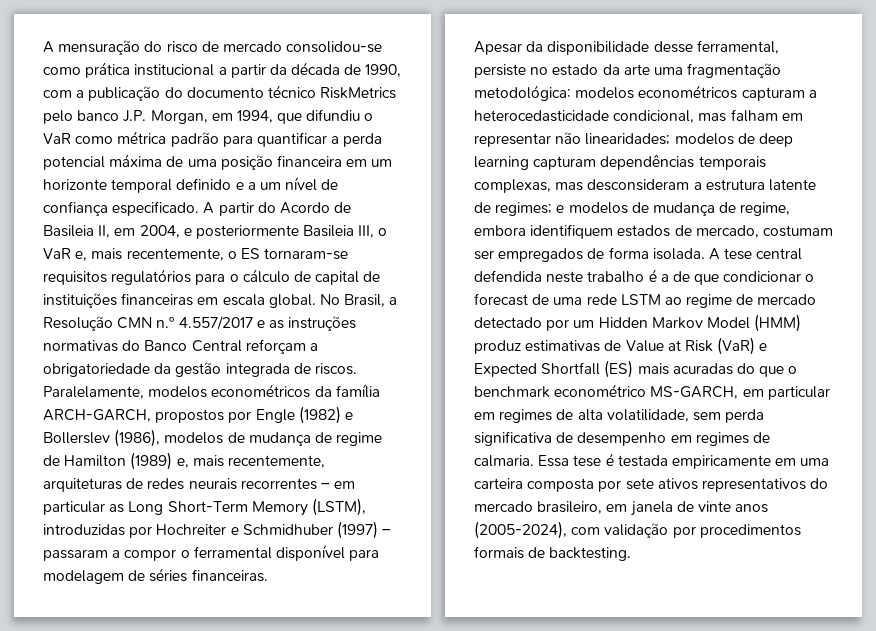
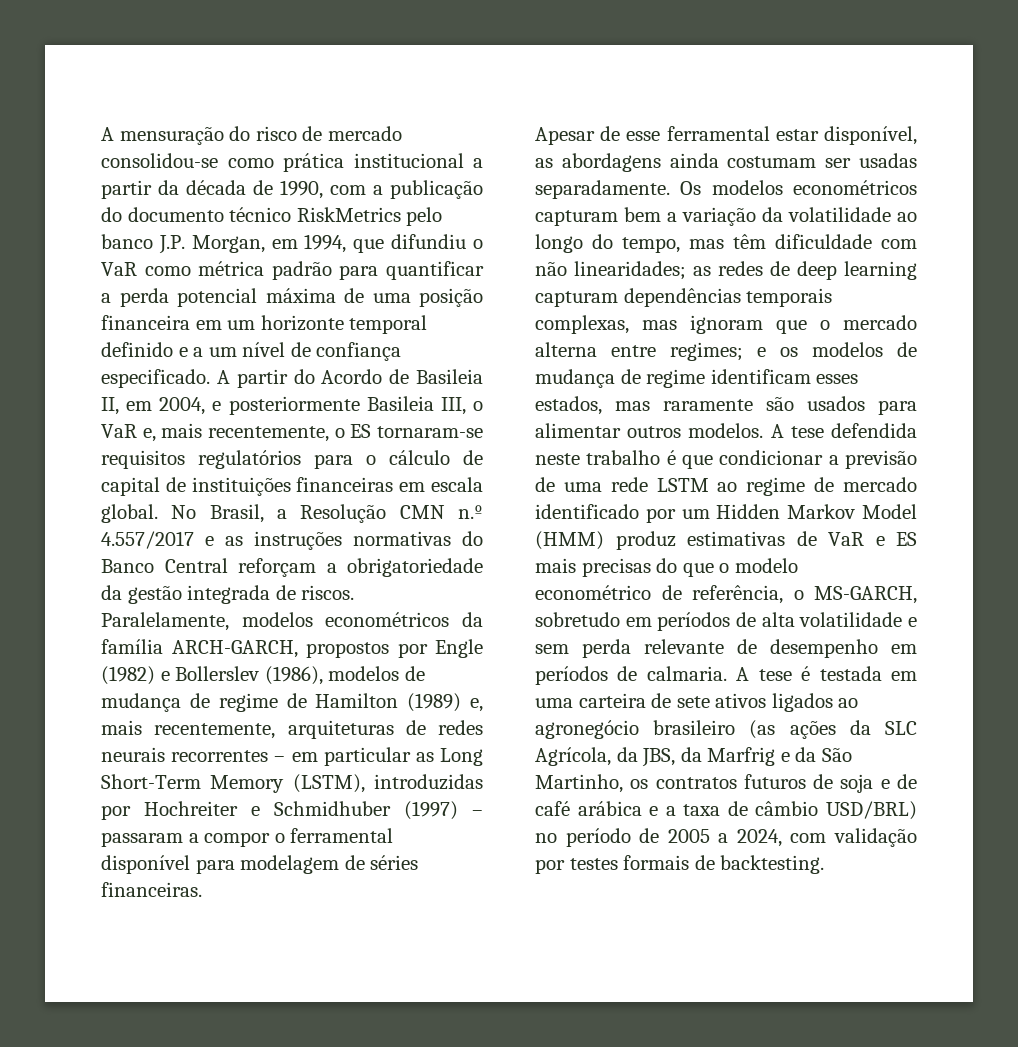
- Apesar da disponibilidade desse ferramental, persiste no estado da arte uma fragmentação metodológica: modelos econométricos capturam a heterocedasticidade condicional, mas falham em representar não linearidades; modelos de deep learning capturam dependências temporais complexas, mas desconsideram a estrutura latente de regimes; e modelos de mudança de regime, embora identifiquem estados de mercado, costumam ser empregados de forma isolada. A tese central defendida neste trabalho é a de que condicionar o forecast de uma rede LSTM ao regime de mercado detectado por um Hidden Markov Model (HMM) produz estimativas de Value at Risk (VaR) e Expected Shortfall (ES) mais acuradas do que o benchmark econométrico MS-GARCH, em particular em regimes de alta volatilidade, sem perda significativa de desempenho em regimes de calmaria.
+ Apesar de esse ferramental estar disponível, as abordagens ainda costumam ser usadas separadamente. Os modelos econométricos capturam bem a variação da volatilidade ao longo do tempo, mas têm dificuldade com não linearidades; as redes de deep learning capturam dependências temporais complexas, mas ignoram que o mercado alterna entre regimes; e os modelos de mudança de regime identificam esses estados, mas raramente são usados para alimentar outros modelos. A tese defendida neste trabalho é que condicionar a previsão de uma rede LSTM ao regime de mercado identificado por um Hidden Markov Model (HMM) produz estimativas de VaR e ES mais precisas do que o modelo econométrico de referência, o MS-GARCH, sobretudo em períodos de alta volatilidade e sem perda relevante de desempenho em períodos de calmaria.
- Essa tese é testada empiricamente em uma carteira composta por sete ativos representativos do mercado brasileiro, em janela de vinte anos (2005-2024), com validação por procedimentos formais de backtesting.
+ A tese é testada em uma carteira de sete ativos ligados ao agronegócio brasileiro (as ações da SLC Agrícola, da JBS, da Marfrig e da São Martinho, os contratos futuros de soja e de café arábica e a taxa de câmbio USD/BRL) no período de 2005 a 2024, com validação por testes formais de backtesting.

